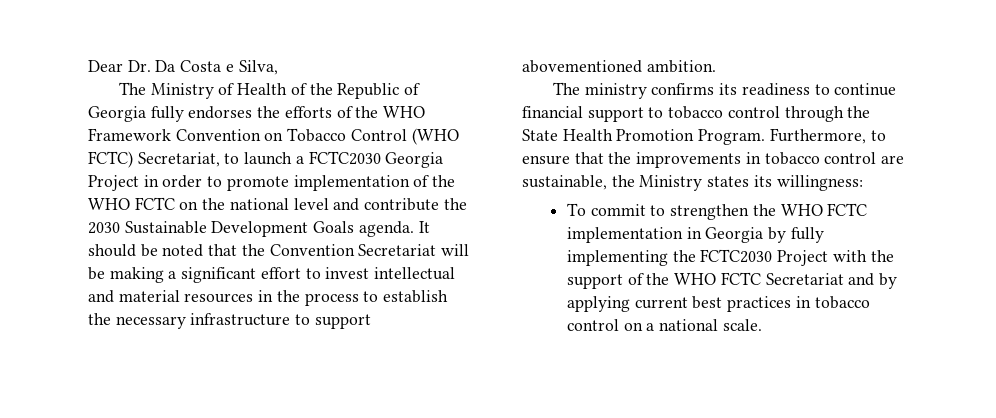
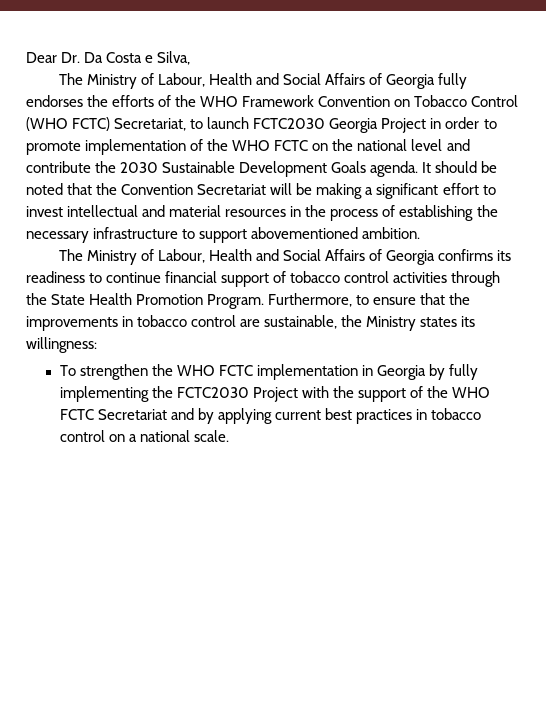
- The Ministry of Health of the Republic of Georgia fully endorses the efforts of the WHO Framework Convention on Tobacco Control (WHO FCTC) Secretariat, to launch a FCTC2030 Georgia Project in order to promote implementation of the WHO FCTC on the national level and contribute the 2030 Sustainable Development Goals agenda.
+ The Ministry of Labour, Health and Social Affairs of Georgia fully endorses the efforts of the WHO Framework Convention on Tobacco Control (WHO FCTC) Secretariat, to launch FCTC2030 Georgia Project in order to promote implementation of the WHO FCTC on the national level and contribute the 2030 Sustainable Development Goals agenda.
- It should be noted that the Convention Secretariat will be making a significant effort to invest intellectual and material resources in the process to establish the necessary infrastructure to support abovementioned ambition.
+ It should be noted that the Convention Secretariat will be making a significant effort to invest intellectual and material resources in the process of establishing the necessary infrastructure to support abovementioned ambition.
- The ministry confirms its readiness to continue financial support to tobacco control through the State Health Promotion Program.
+ The Ministry of Labour, Health and Social Affairs of Georgia confirms its readiness to continue financial support of tobacco control activities through the State Health Promotion Program.
- To commit to strengthen the WHO FCTC implementation in Georgia by fully implementing the FCTC2030 Project with the support of the WHO FCTC Secretariat and by applying current best practices in tobacco control on a national scale.
+ To strengthen the WHO FCTC implementation in Georgia by fully implementing the FCTC2030 Project with the support of the WHO FCTC Secretariat and by applying current best practices in tobacco control on a national scale.

